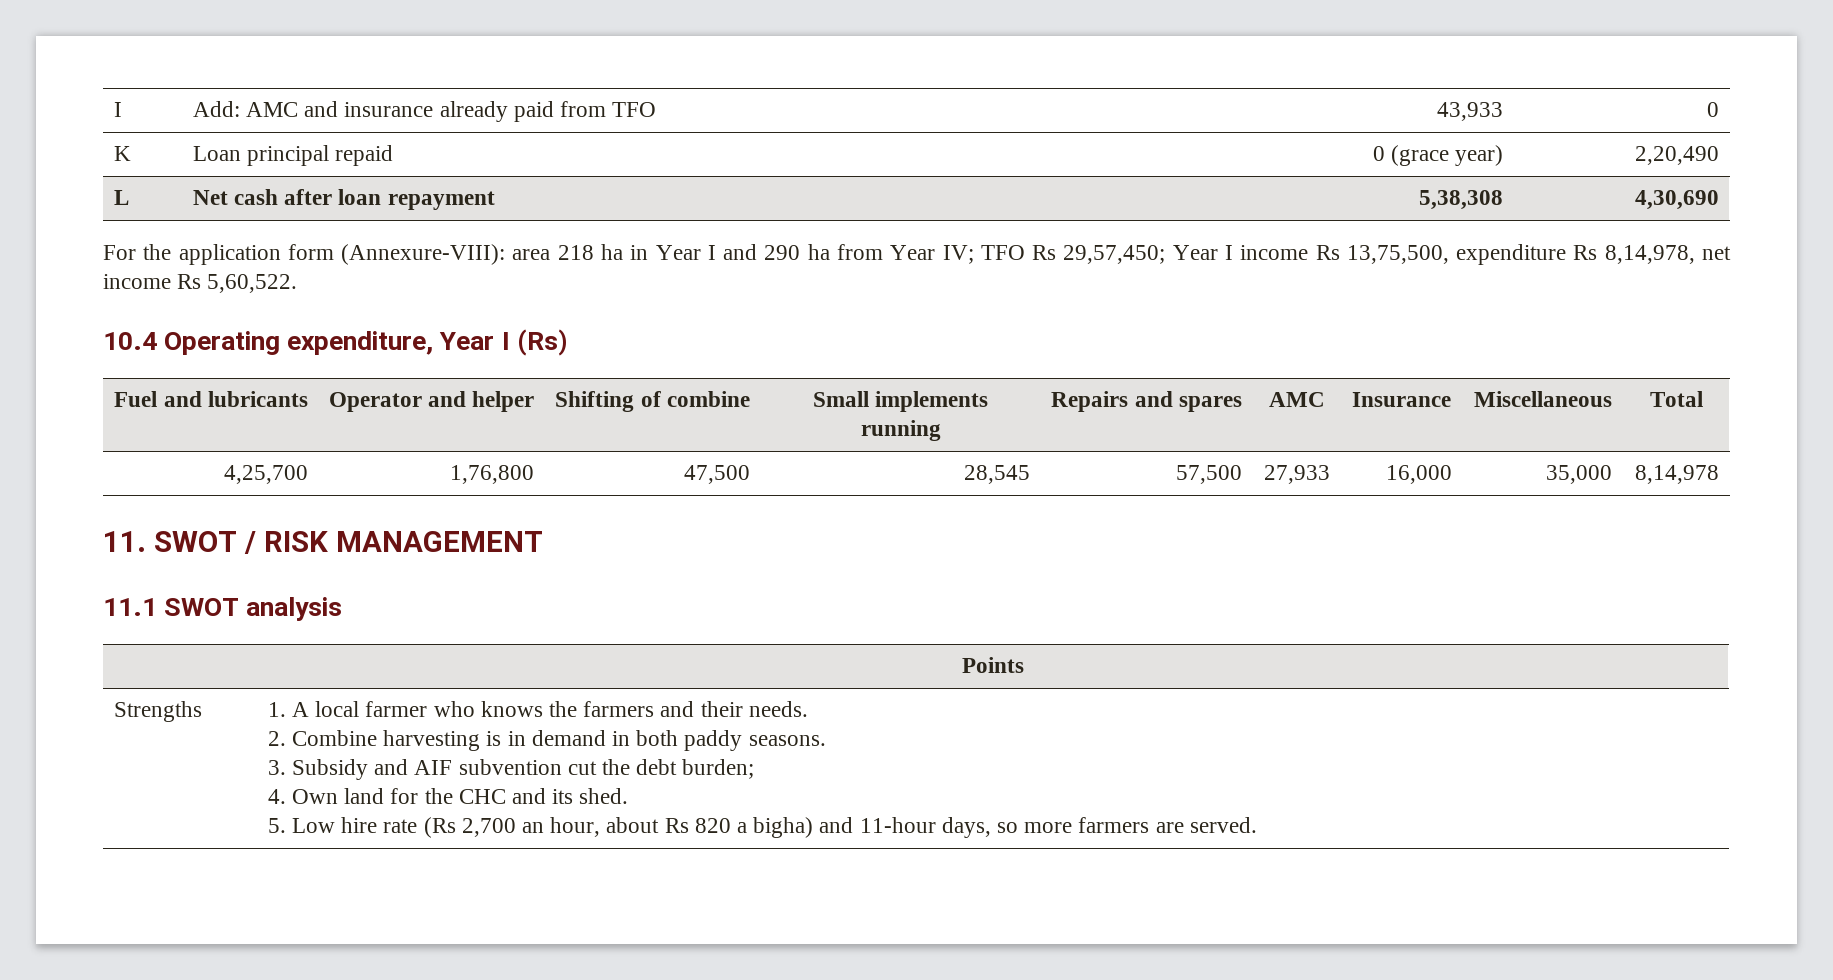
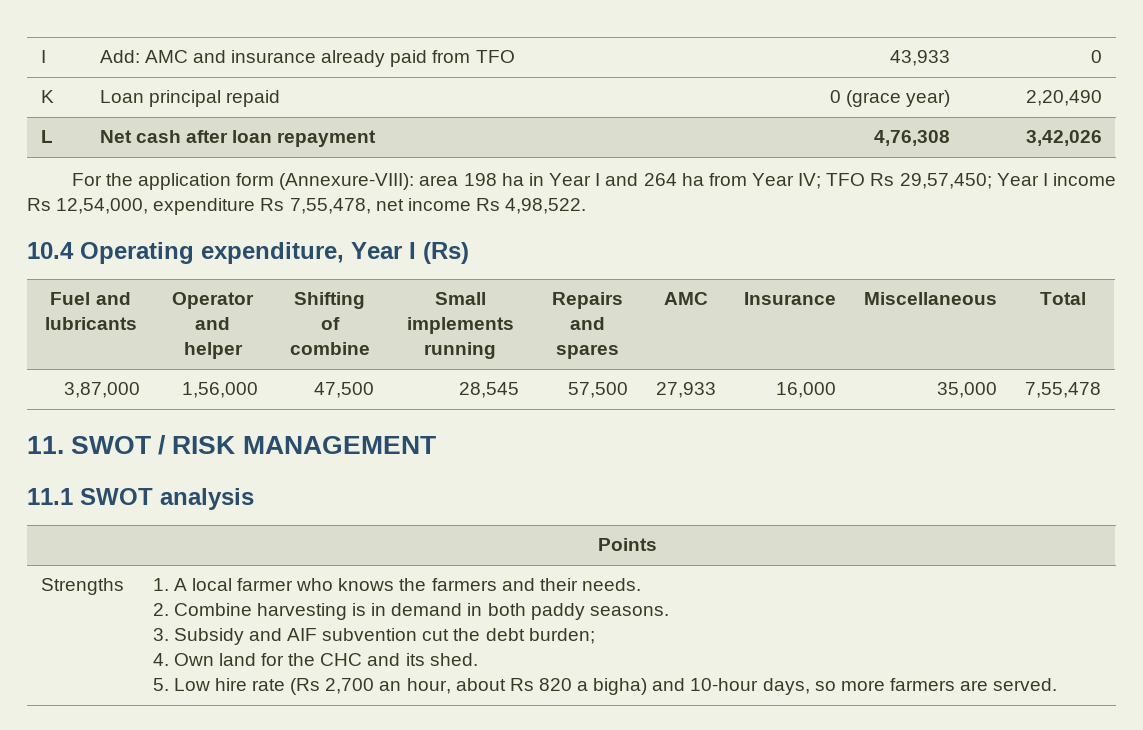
- L | Net cash after loan repayment | 5,38,308 | 4,30,690
+ L | Net cash after loan repayment | 4,76,308 | 3,42,026
- For the application form (Annexure-VIII): area 218 ha in Year I and 290 ha from Year IV; TFO Rs 29,57,450; Year I income Rs 13,75,500, expenditure Rs 8,14,978, net income Rs 5,60,522.
+ For the application form (Annexure-VIII): area 198 ha in Year I and 264 ha from Year IV; TFO Rs 29,57,450; Year I income Rs 12,54,000, expenditure Rs 7,55,478, net income Rs 4,98,522.
- 4,25,700 | 1,76,800 | 47,500 | 28,545 | 57,500 | 27,933 | 16,000 | 35,000 | 8,14,978
+ 3,87,000 | 1,56,000 | 47,500 | 28,545 | 57,500 | 27,933 | 16,000 | 35,000 | 7,55,478
- 5. Low hire rate (Rs 2,700 an hour, about Rs 820 a bigha) and 11-hour days, so more farmers are served.
+ 5. Low hire rate (Rs 2,700 an hour, about Rs 820 a bigha) and 10-hour days, so more farmers are served.

